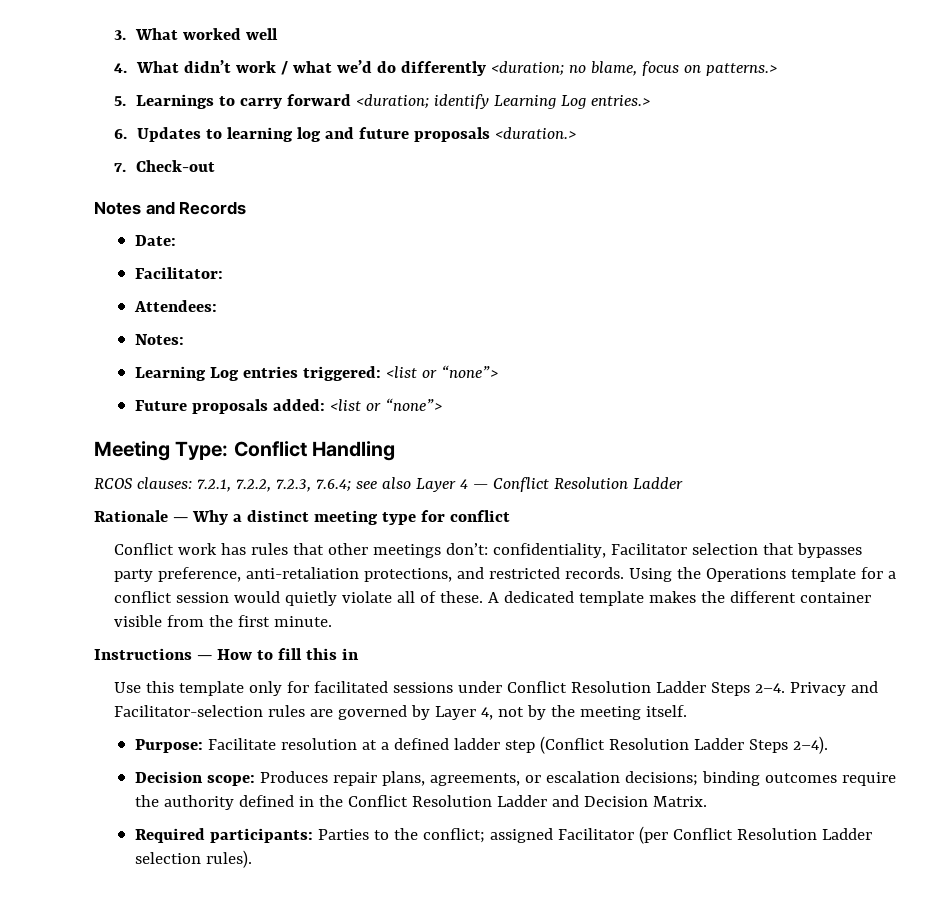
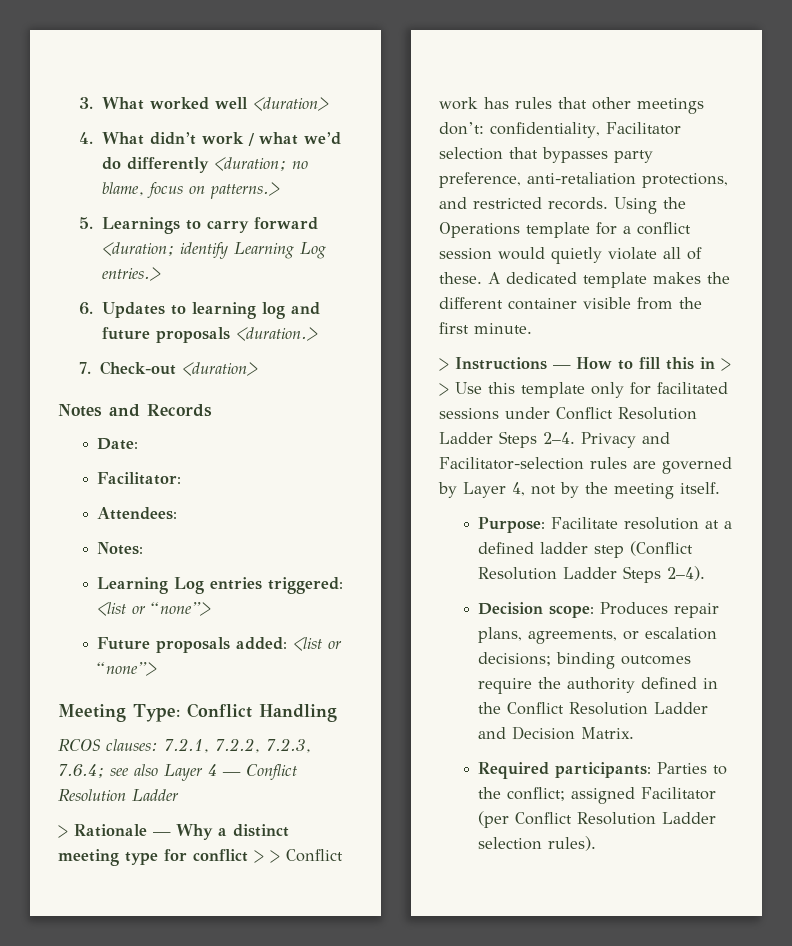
- 3. What worked well
+ 3. What worked well <duration>
- 7. Check-out
+ 7. Check-out <duration>
- Rationale — Why a distinct meeting type for conflict
- Conflict work has rules that other meetings don’t: confidentiality, Facilitator selection that bypasses party preference, anti-retaliation protections, and restricted records.
+ > Rationale — Why a distinct meeting type for conflict > > Conflict work has rules that other meetings don’t: confidentiality, Facilitator selection that bypasses party preference, anti-retaliation protections, and restricted records.
- Instructions — How to fill this in
- Use this template only for facilitated sessions under Conflict Resolution Ladder Steps 2–4.
+ > Instructions — How to fill this in > > Use this template only for facilitated sessions under Conflict Resolution Ladder Steps 2–4.

